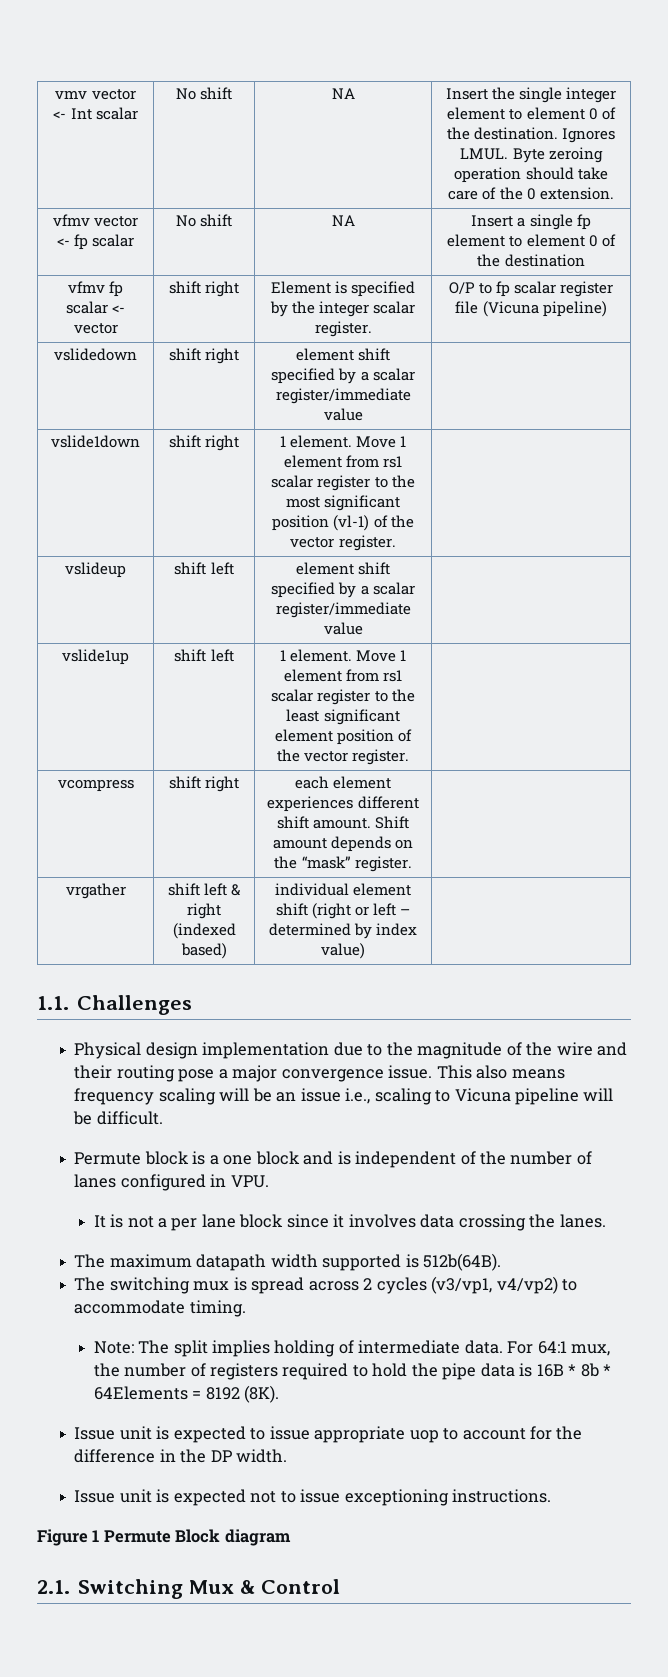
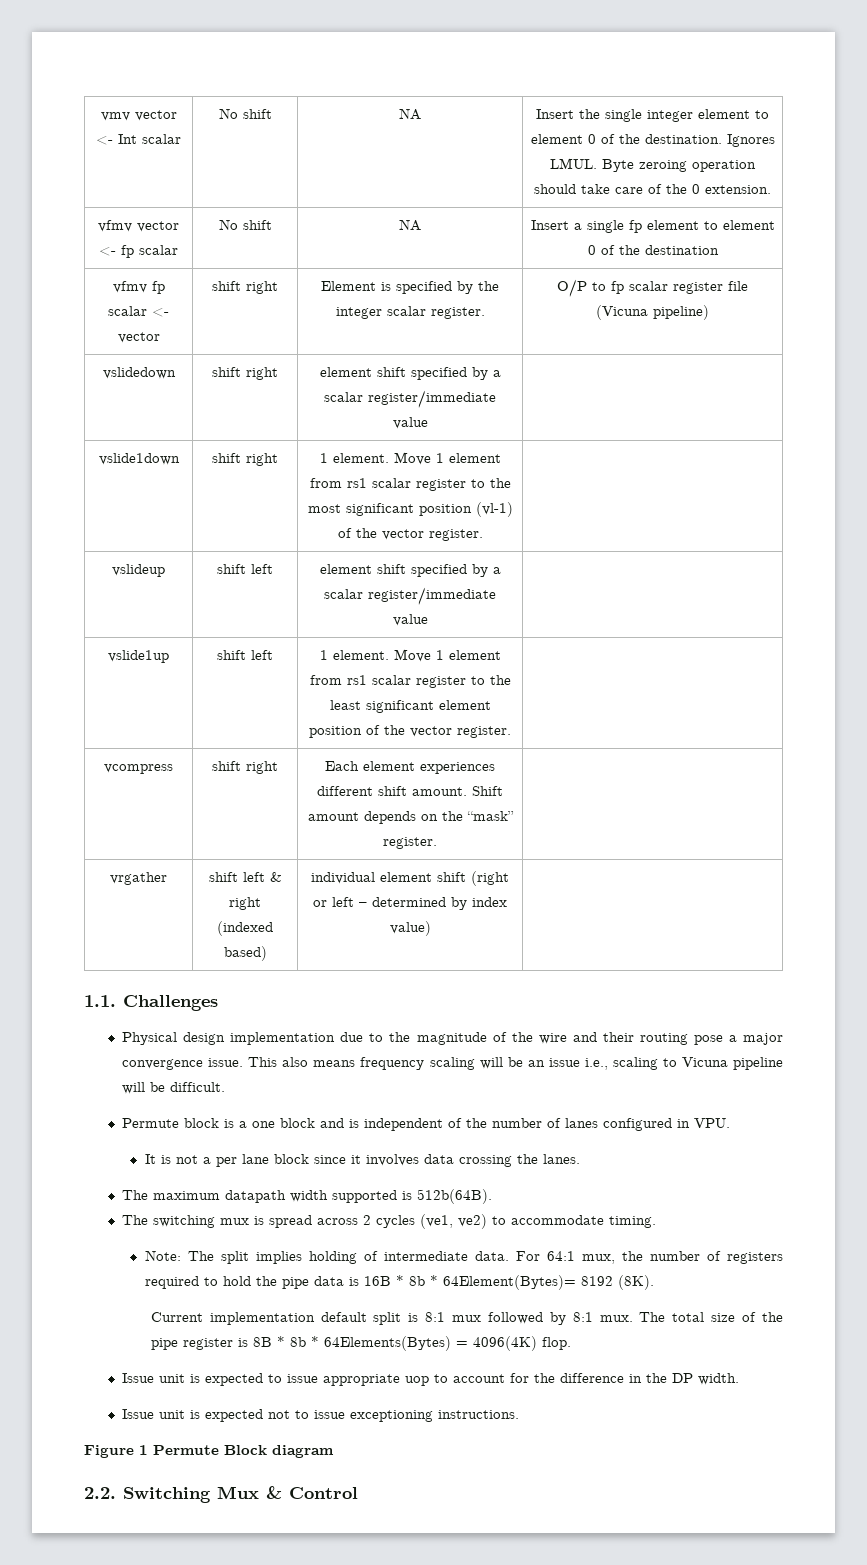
- vcompress | shift right | each element experiences different shift amount. Shift amount depends on the “mask” register. |
+ vcompress | shift right | Each element experiences different shift amount. Shift amount depends on the “mask” register. |
- The switching mux is spread across 2 cycles (v3/vp1, v4/vp2) to accommodate timing.
+ The switching mux is spread across 2 cycles (ve1, ve2) to accommodate timing.
- For 64:1 mux, the number of registers required to hold the pipe data is 16B * 8b * 64Elements = 8192 (8K).
+ For 64:1 mux, the number of registers required to hold the pipe data is 16B * 8b * 64Element(Bytes)= 8192 (8K).
+ Current implementation default split is 8:1 mux followed by 8:1 mux. The total size of the pipe register is 8B * 8b * 64Elements(Bytes) = 4096(4K) flop.
- 2.1. Switching Mux & Control
+ 2.2. Switching Mux & Control

